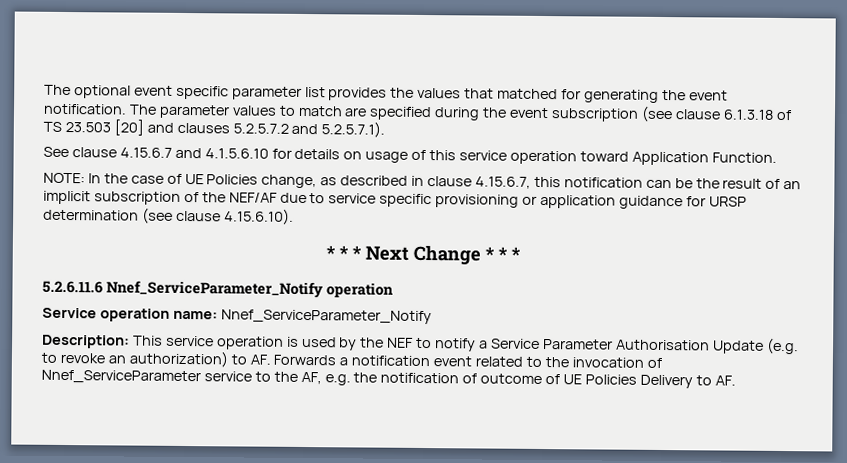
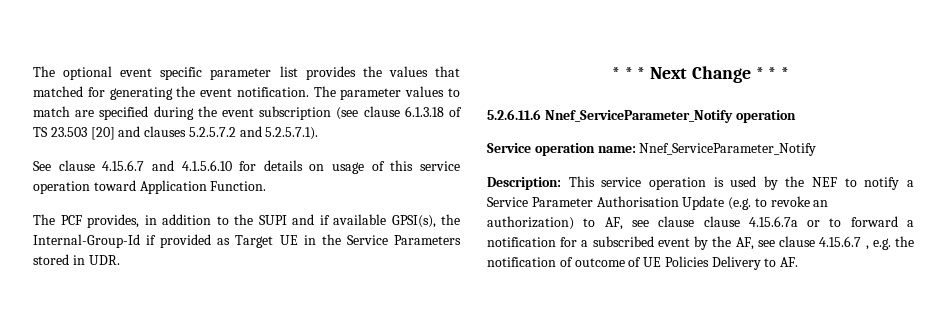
- NOTE: In the case of UE Policies change, as described in clause 4.15.6.7, this notification can be the result of an implicit subscription of the NEF/AF due to service specific provisioning or application guidance for URSP determination (see clause 4.15.6.10).
+ The PCF provides, in addition to the SUPI and if available GPSI(s), the Internal-Group-Id if provided as Target UE in the Service Parameters stored in UDR.
- Description: This service operation is used by the NEF to notify a Service Parameter Authorisation Update (e.g. to revoke an authorization) to AF. Forwards a notification event related to the invocation of Nnef_ServiceParameter service to the AF, e.g. the notification of outcome of UE Policies Delivery to AF.
+ Description: This service operation is used by the NEF to notify a Service Parameter Authorisation Update (e.g. to revoke an authorization) to AF, see clause clause 4.15.6.7a or to forward a notification for a subscribed event by the AF, see clause 4.15.6.7 , e.g. the notification of outcome of UE Policies Delivery to AF.

